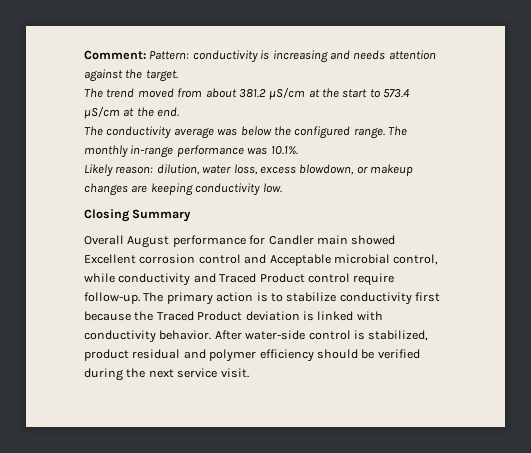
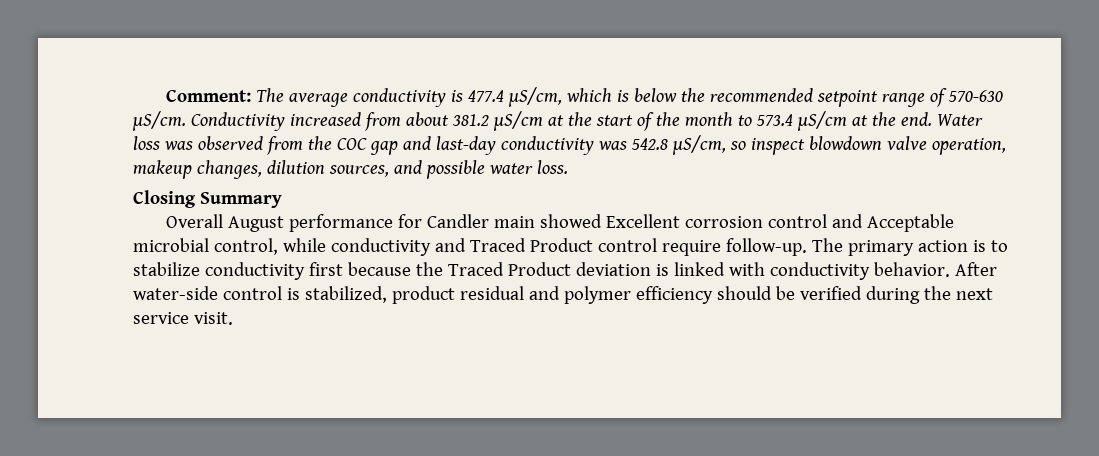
- Comment: Pattern: conductivity is increasing and needs attention against the target.
- The trend moved from about 381.2 µS/cm at the start to 573.4 µS/cm at the end.
- The conductivity average was below the configured range. The monthly in-range performance was 10.1%.
- Likely reason: dilution, water loss, excess blowdown, or makeup changes are keeping conductivity low.
+ Comment: The average conductivity is 477.4 µS/cm, which is below the recommended setpoint range of 570-630 µS/cm. Conductivity increased from about 381.2 µS/cm at the start of the month to 573.4 µS/cm at the end. Water loss was observed from the COC gap and last-day conductivity was 542.8 µS/cm, so inspect blowdown valve operation, makeup changes, dilution sources, and possible water loss.

